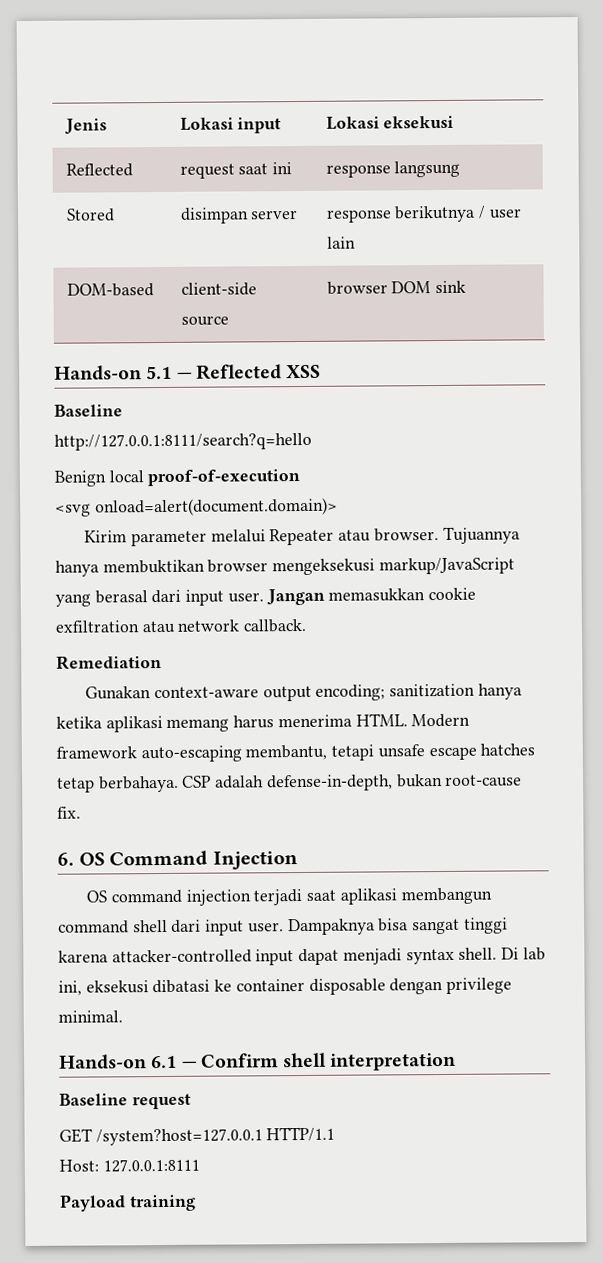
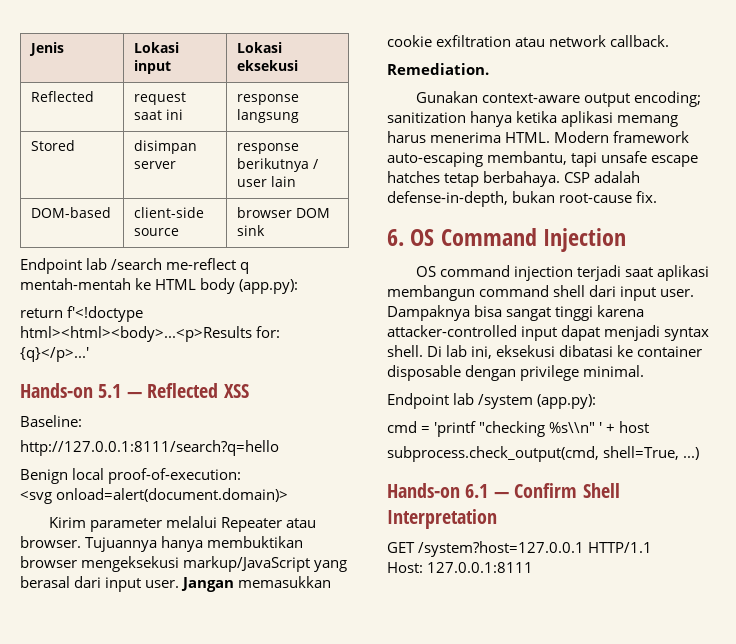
+ Endpoint lab /search me-reflect q mentah-mentah ke HTML body (app.py):
+ return f'<!doctype html><html><body>...<p>Results for: {q}</p>...'
  Hands-on 5.1 — Reflected XSS
- Baseline
+ Baseline:
- Benign local proof-of-execution
+ Benign local proof-of-execution:
- Remediation
+ Remediation.
- Modern framework auto-escaping membantu, tetapi unsafe escape hatches tetap berbahaya.
+ Modern framework auto-escaping membantu, tapi unsafe escape hatches tetap berbahaya.
+ Endpoint lab /system (app.py):
+ cmd = 'printf "checking %s\\n" ' + host
+ subprocess.check_output(cmd, shell=True, ...)
- Hands-on 6.1 — Confirm shell interpretation
- Baseline request
+ Hands-on 6.1 — Confirm Shell Interpretation
- Payload training

